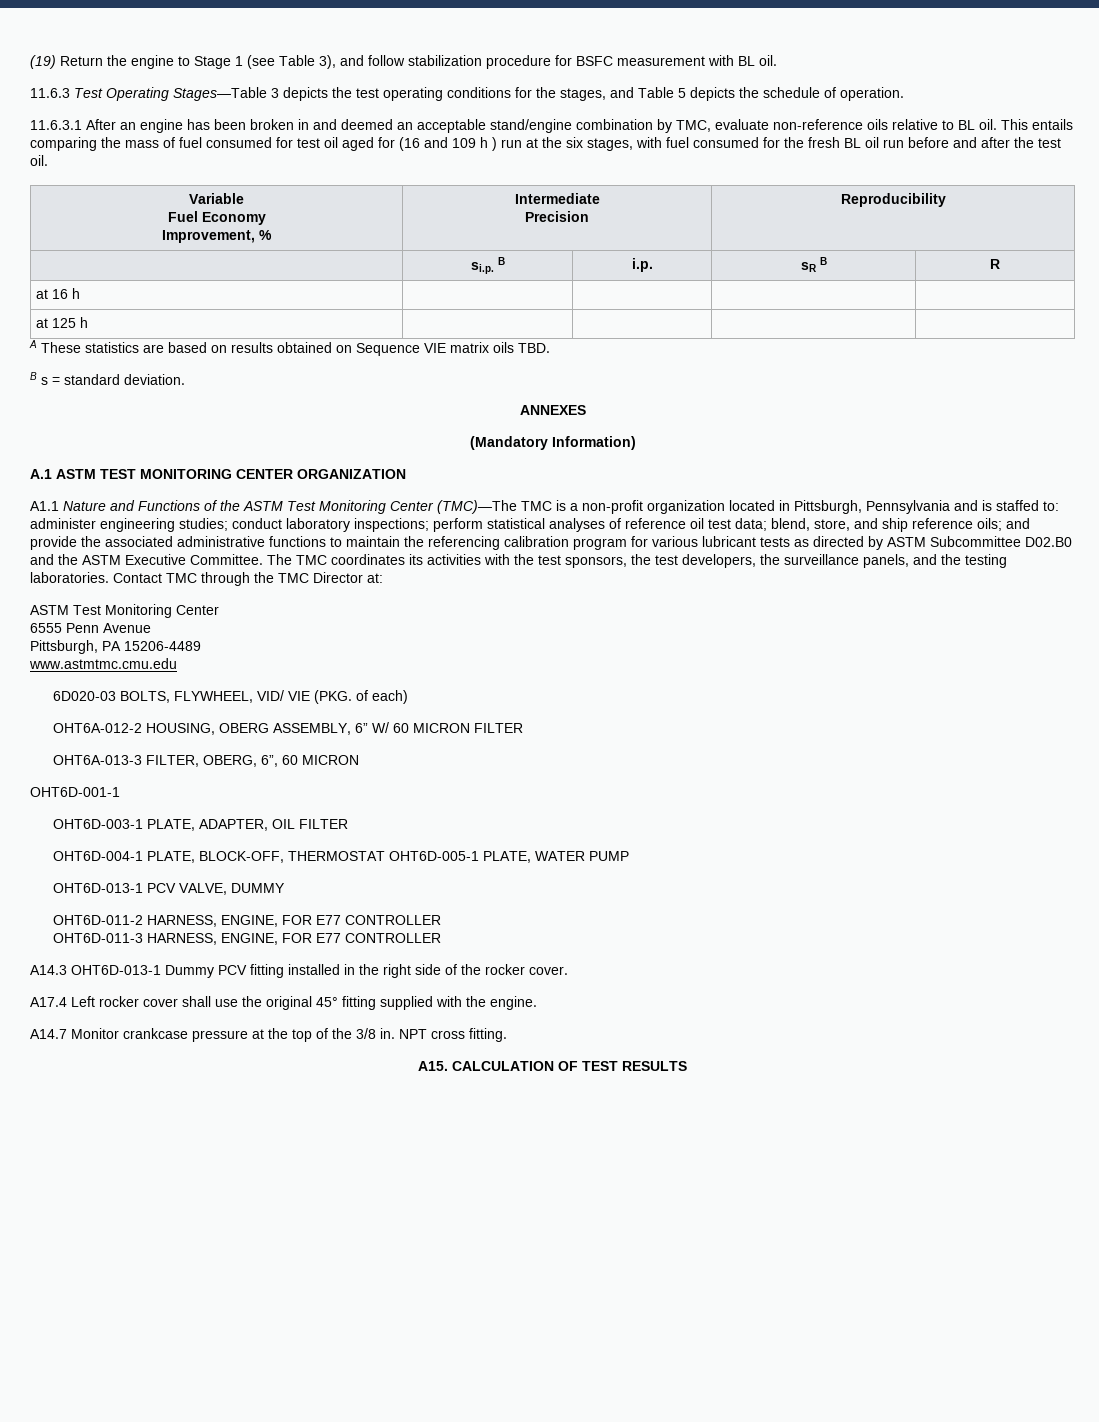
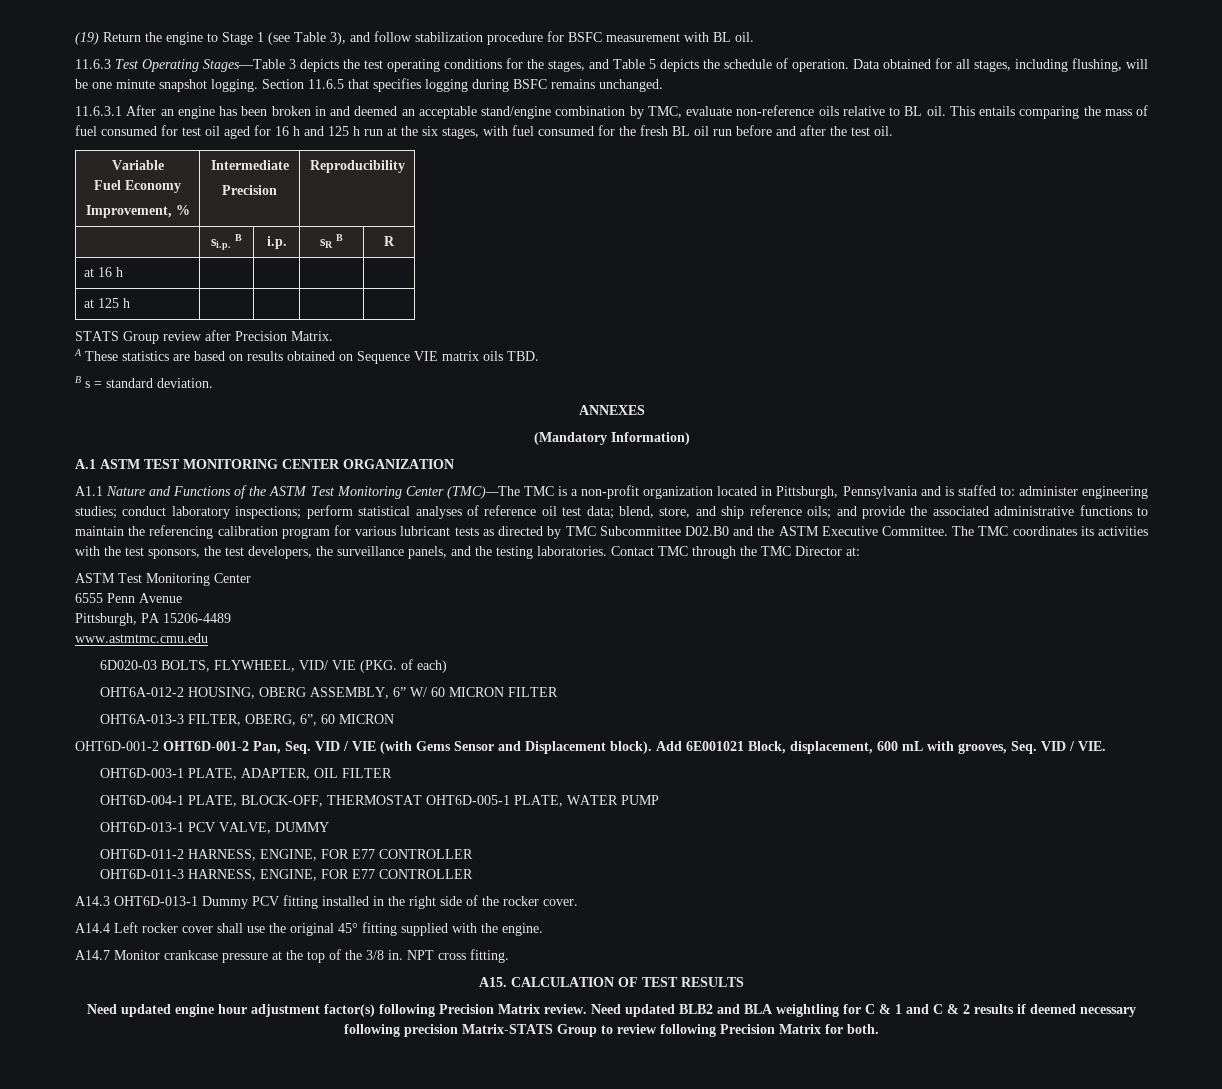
+ Data obtained for all stages, including flushing, will be one minute snapshot logging. Section 11.6.5 that specifies logging during BSFC remains unchanged.
- This entails comparing the mass of fuel consumed for test oil aged for (16 and 109 h ) run at the six stages, with fuel consumed for the fresh BL oil run before and after the test oil.
+ This entails comparing the mass of fuel consumed for test oil aged for 16 h and 125 h run at the six stages, with fuel consumed for the fresh BL oil run before and after the test oil.
+ STATS Group review after Precision Matrix.
- and provide the associated administrative functions to maintain the referencing calibration program for various lubricant tests as directed by ASTM Subcommittee D02.B0 and the ASTM Executive Committee.
+ and provide the associated administrative functions to maintain the referencing calibration program for various lubricant tests as directed by TMC Subcommittee D02.B0 and the ASTM Executive Committee.
- OHT6D-001-1
+ OHT6D-001-2 OHT6D-001-2 Pan, Seq. VID / VIE (with Gems Sensor and Displacement block). Add 6E001021 Block, displacement, 600 mL with grooves, Seq. VID / VIE.
- A17.4 Left rocker cover shall use the original 45° fitting supplied with the engine.
+ A14.4 Left rocker cover shall use the original 45° fitting supplied with the engine.
+ Need updated engine hour adjustment factor(s) following Precision Matrix review. Need updated BLB2 and BLA weightling for C & 1 and C & 2 results if deemed necessary following precision Matrix-STATS Group to review following Precision Matrix for both.

